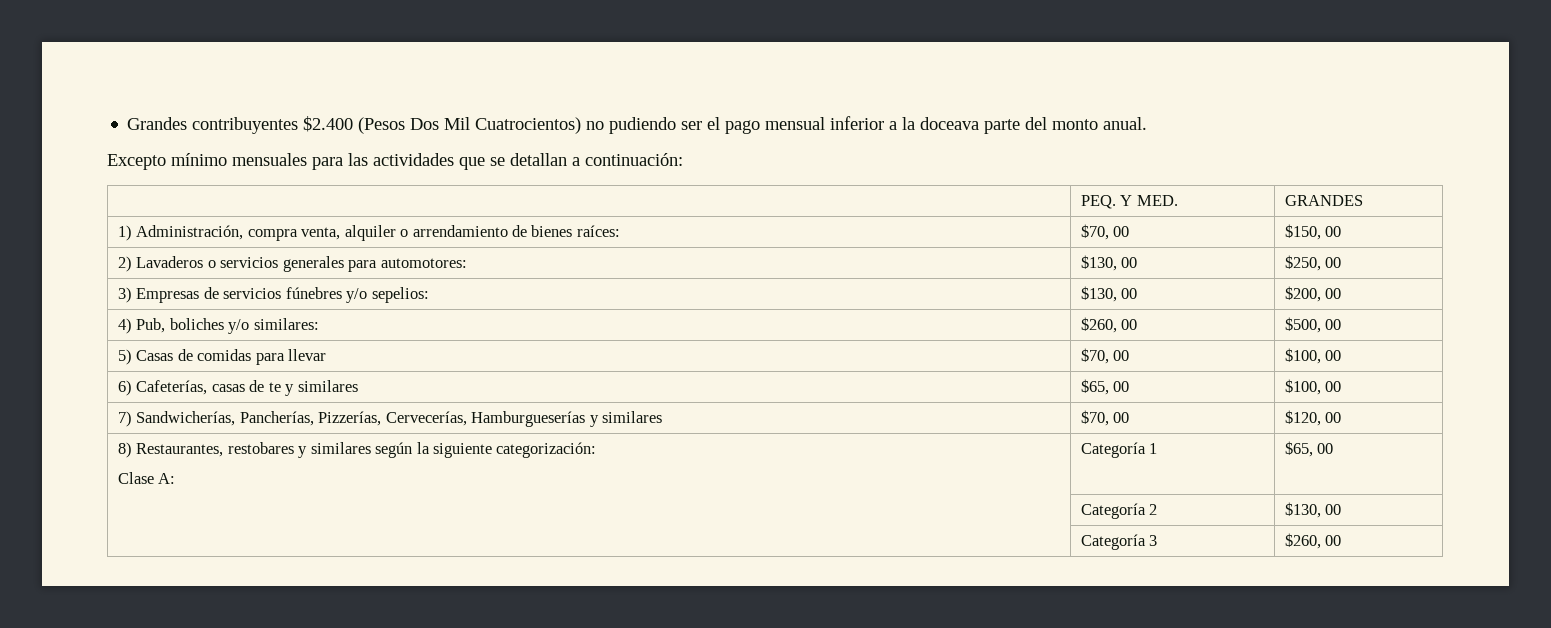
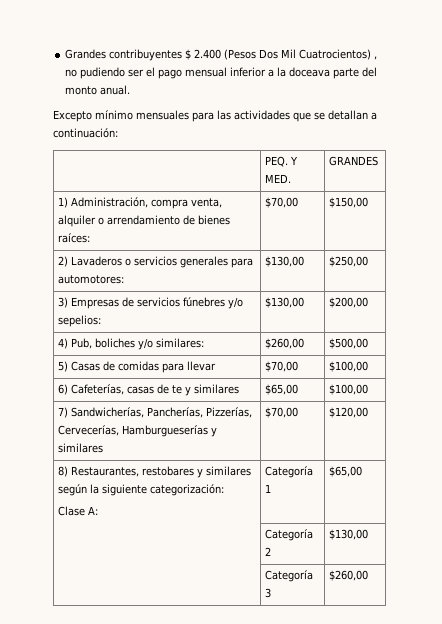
- Grandes contribuyentes $2.400 (Pesos Dos Mil Cuatrocientos) no pudiendo ser el pago mensual inferior a la doceava parte del monto anual.
+ Grandes contribuyentes $ 2.400 (Pesos Dos Mil Cuatrocientos) , no pudiendo ser el pago mensual inferior a la doceava parte del monto anual.
- 1) Administración, compra venta, alquiler o arrendamiento de bienes raíces: | $70, 00 | $150, 00
+ 1) Administración, compra venta, alquiler o arrendamiento de bienes raíces: | $70,00 | $150,00
- 2) Lavaderos o servicios generales para automotores: | $130, 00 | $250, 00
+ 2) Lavaderos o servicios generales para automotores: | $130,00 | $250,00
- 3) Empresas de servicios fúnebres y/o sepelios: | $130, 00 | $200, 00
+ 3) Empresas de servicios fúnebres y/o sepelios: | $130,00 | $200,00
- 4) Pub, boliches y/o similares: | $260, 00 | $500, 00
+ 4) Pub, boliches y/o similares: | $260,00 | $500,00
- 5) Casas de comidas para llevar | $70, 00 | $100, 00
+ 5) Casas de comidas para llevar | $70,00 | $100,00
- 6) Cafeterías, casas de te y similares | $65, 00 | $100, 00
+ 6) Cafeterías, casas de te y similares | $65,00 | $100,00
- 7) Sandwicherías, Pancherías, Pizzerías, Cervecerías, Hamburgueserías y similares | $70, 00 | $120, 00
+ 7) Sandwicherías, Pancherías, Pizzerías, Cervecerías, Hamburgueserías y similares | $70,00 | $120,00
  8) Restaurantes, restobares y similares según la siguiente categorización:
- Clase A: | Categoría 1 | $65, 00
+ Clase A: | Categoría 1 | $65,00
- | Categoría 2 | $130, 00
+ | Categoría 2 | $130,00
- | Categoría 3 | $260, 00
+ | Categoría 3 | $260,00

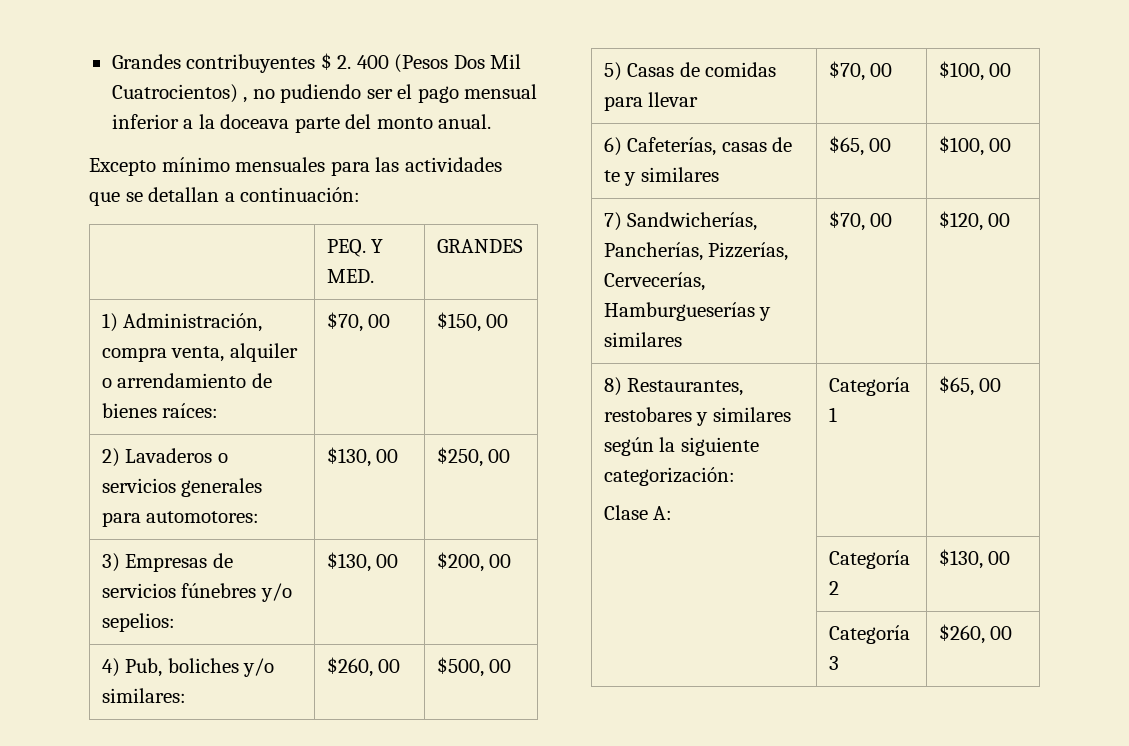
- Grandes contribuyentes $ 2.400 (Pesos Dos Mil Cuatrocientos) , no pudiendo ser el pago mensual inferior a la doceava parte del monto anual.
+ Grandes contribuyentes $ 2. 400 (Pesos Dos Mil Cuatrocientos) , no pudiendo ser el pago mensual inferior a la doceava parte del monto anual.
- 1) Administración, compra venta, alquiler o arrendamiento de bienes raíces: | $70,00 | $150,00
+ 1) Administración, compra venta, alquiler o arrendamiento de bienes raíces: | $70, 00 | $150, 00
- 2) Lavaderos o servicios generales para automotores: | $130,00 | $250,00
+ 2) Lavaderos o servicios generales para automotores: | $130, 00 | $250, 00
- 3) Empresas de servicios fúnebres y/o sepelios: | $130,00 | $200,00
+ 3) Empresas de servicios fúnebres y/o sepelios: | $130, 00 | $200, 00
- 4) Pub, boliches y/o similares: | $260,00 | $500,00
+ 4) Pub, boliches y/o similares: | $260, 00 | $500, 00
- 5) Casas de comidas para llevar | $70,00 | $100,00
+ 5) Casas de comidas para llevar | $70, 00 | $100, 00
- 6) Cafeterías, casas de te y similares | $65,00 | $100,00
+ 6) Cafeterías, casas de te y similares | $65, 00 | $100, 00
- 7) Sandwicherías, Pancherías, Pizzerías, Cervecerías, Hamburgueserías y similares | $70,00 | $120,00
+ 7) Sandwicherías, Pancherías, Pizzerías, Cervecerías, Hamburgueserías y similares | $70, 00 | $120, 00
  8) Restaurantes, restobares y similares según la siguiente categorización:
- Clase A: | Categoría 1 | $65,00
+ Clase A: | Categoría 1 | $65, 00
- | Categoría 2 | $130,00
+ | Categoría 2 | $130, 00
- | Categoría 3 | $260,00
+ | Categoría 3 | $260, 00

